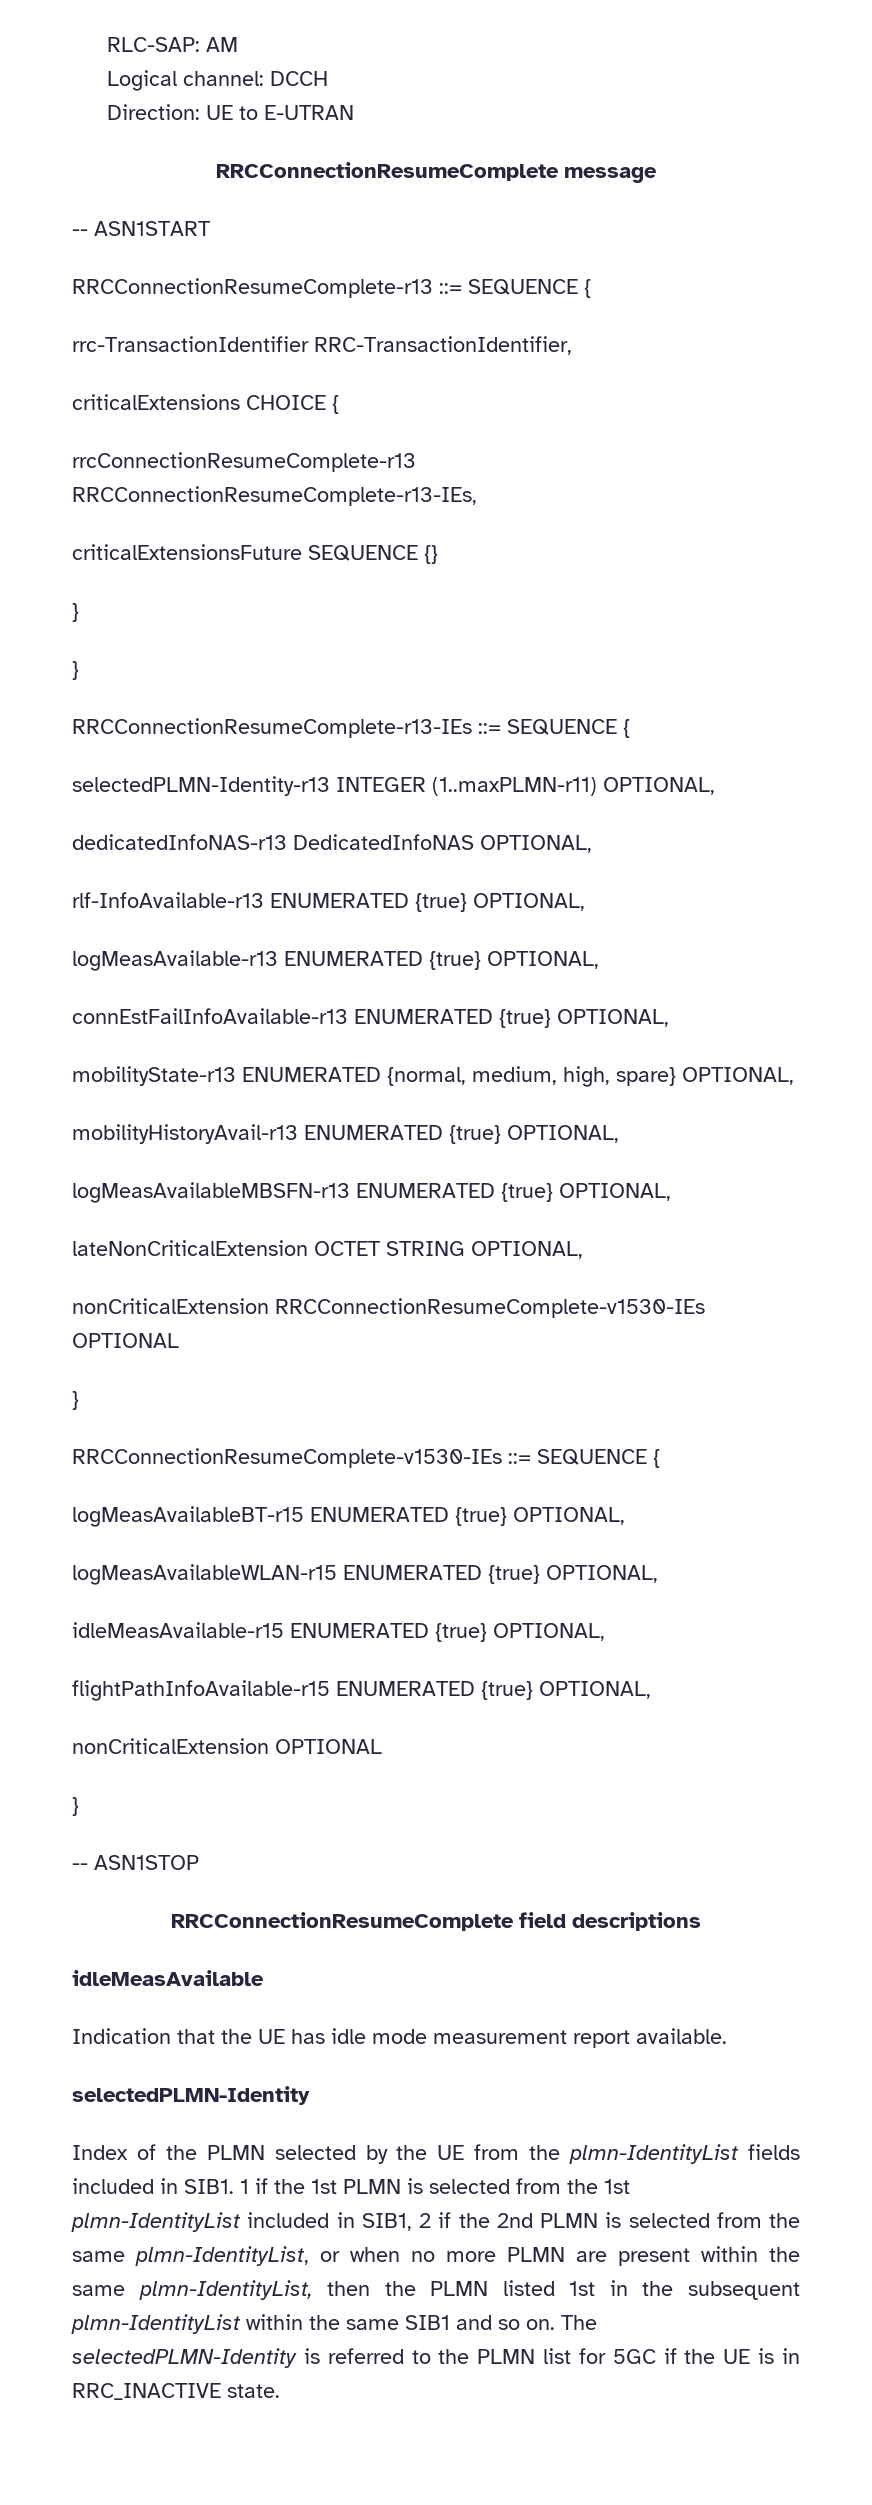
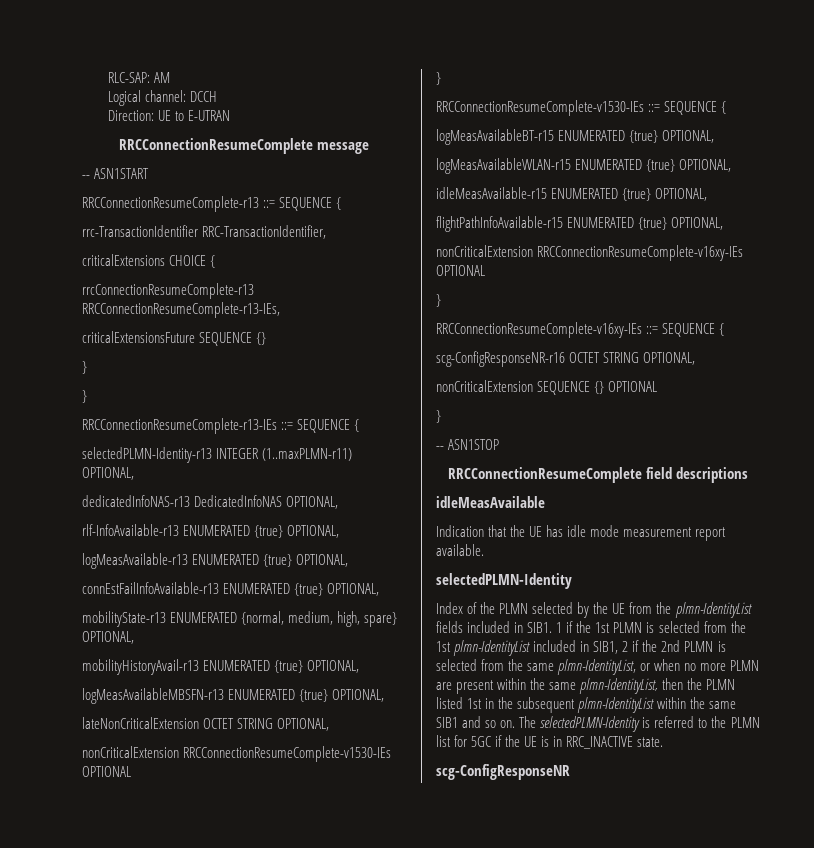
- nonCriticalExtension OPTIONAL
+ nonCriticalExtension RRCConnectionResumeComplete-v16xy-IEs OPTIONAL
+ }
+ RRCConnectionResumeComplete-v16xy-IEs ::= SEQUENCE {
+ scg-ConfigResponseNR-r16 OCTET STRING OPTIONAL,
+ nonCriticalExtension SEQUENCE {} OPTIONAL
+ scg-ConfigResponseNR

